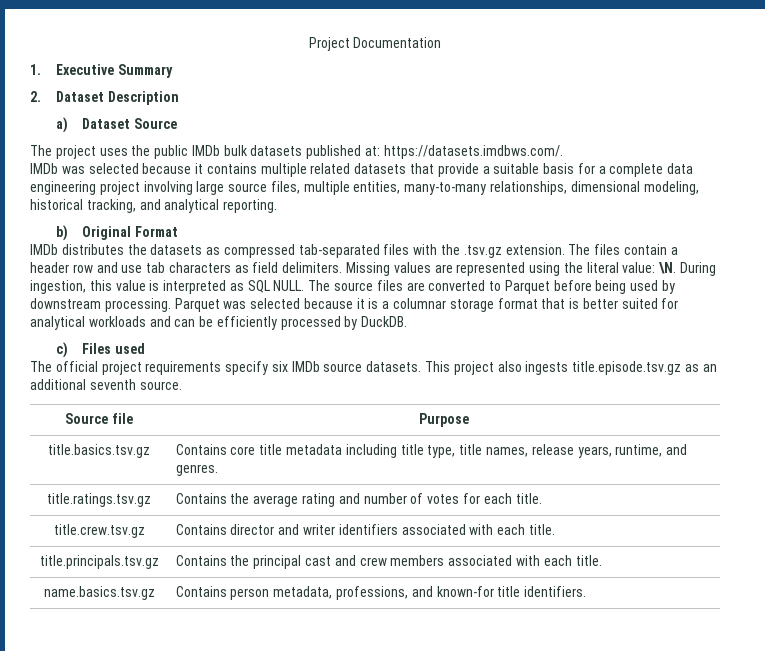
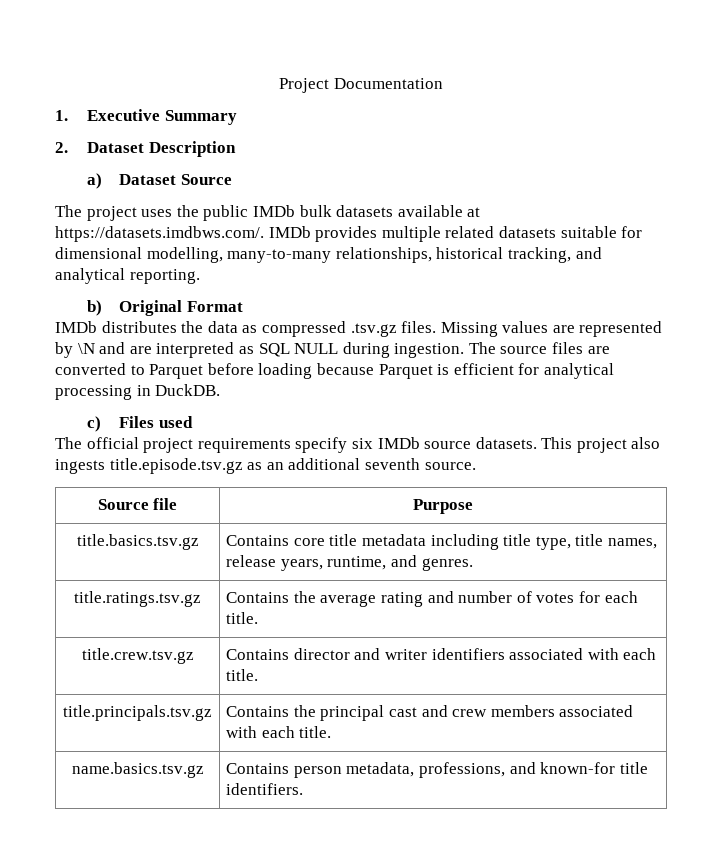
- The project uses the public IMDb bulk datasets published at: https://datasets.imdbws.com/.
- IMDb was selected because it contains multiple related datasets that provide a suitable basis for a complete data engineering project involving large source files, multiple entities, many-to-many relationships, dimensional modeling, historical tracking, and analytical reporting.
+ The project uses the public IMDb bulk datasets available at https://datasets.imdbws.com/. IMDb provides multiple related datasets suitable for dimensional modelling, many-to-many relationships, historical tracking, and analytical reporting.
- IMDb distributes the datasets as compressed tab-separated files with the .tsv.gz extension. The files contain a header row and use tab characters as field delimiters. Missing values are represented using the literal value: \N. During ingestion, this value is interpreted as SQL NULL.
+ IMDb distributes the data as compressed .tsv.gz files. Missing values are represented by \N and are interpreted as SQL NULL during ingestion.
- The source files are converted to Parquet before being used by downstream processing. Parquet was selected because it is a columnar storage format that is better suited for analytical workloads and can be efficiently processed by DuckDB.
+ The source files are converted to Parquet before loading because Parquet is efficient for analytical processing in DuckDB.

